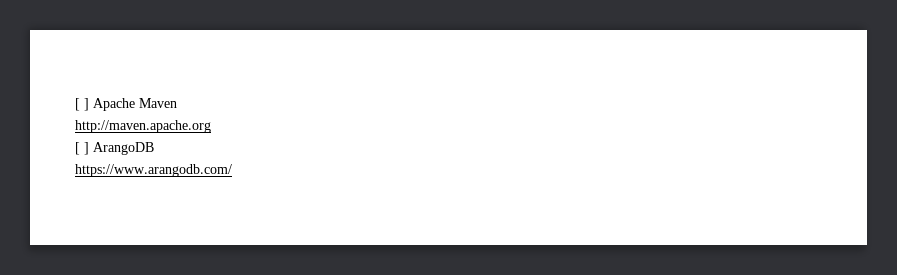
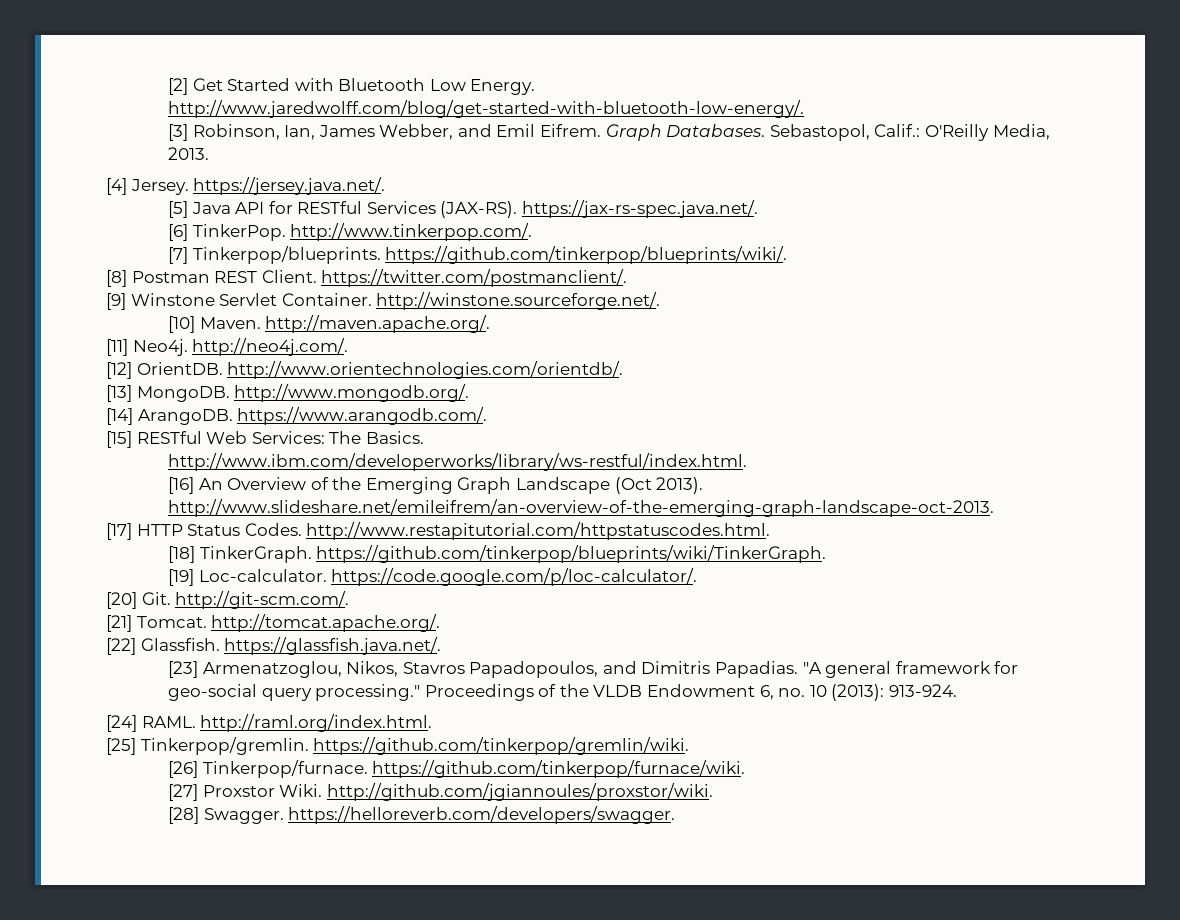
- [ ] Apache Maven
- http://maven.apache.org
- [ ] ArangoDB
- https://www.arangodb.com/
+ [2] Get Started with Bluetooth Low Energy. http://www.jaredwolff.com/blog/get-started-with-bluetooth-low-energy/.
+ [3] Robinson, Ian, James Webber, and Emil Eifrem. Graph Databases. Sebastopol, Calif.: O'Reilly Media, 2013.
+ [4] Jersey. https://jersey.java.net/.
+ [5] Java API for RESTful Services (JAX-RS). https://jax-rs-spec.java.net/.
+ [6] TinkerPop. http://www.tinkerpop.com/.
+ [7] Tinkerpop/blueprints. https://github.com/tinkerpop/blueprints/wiki/.
+ [8] Postman REST Client. https://twitter.com/postmanclient/.
+ [9] Winstone Servlet Container. http://winstone.sourceforge.net/.
+ [10] Maven. http://maven.apache.org/.
+ [11] Neo4j. http://neo4j.com/.
+ [12] OrientDB. http://www.orientechnologies.com/orientdb/.
+ [13] MongoDB. http://www.mongodb.org/.
+ [14] ArangoDB. https://www.arangodb.com/.
+ [15] RESTful Web Services: The Basics.
+ http://www.ibm.com/developerworks/library/ws-restful/index.html.
+ [16] An Overview of the Emerging Graph Landscape (Oct 2013). http://www.slideshare.net/emileifrem/an-overview-of-the-emerging-graph-landscape-oct-2013.
+ [17] HTTP Status Codes. http://www.restapitutorial.com/httpstatuscodes.html.
+ [18] TinkerGraph. https://github.com/tinkerpop/blueprints/wiki/TinkerGraph.
+ [19] Loc-calculator. https://code.google.com/p/loc-calculator/.
+ [20] Git. http://git-scm.com/.
+ [21] Tomcat. http://tomcat.apache.org/.
+ [22] Glassfish. https://glassfish.java.net/.
+ [23] Armenatzoglou, Nikos, Stavros Papadopoulos, and Dimitris Papadias. "A general framework for geo-social query processing." Proceedings of the VLDB Endowment 6, no. 10 (2013): 913-924.
+ [24] RAML. http://raml.org/index.html.
+ [25] Tinkerpop/gremlin. https://github.com/tinkerpop/gremlin/wiki.
+ [26] Tinkerpop/furnace. https://github.com/tinkerpop/furnace/wiki.
+ [27] Proxstor Wiki. http://github.com/jgiannoules/proxstor/wiki.
+ [28] Swagger. https://helloreverb.com/developers/swagger.

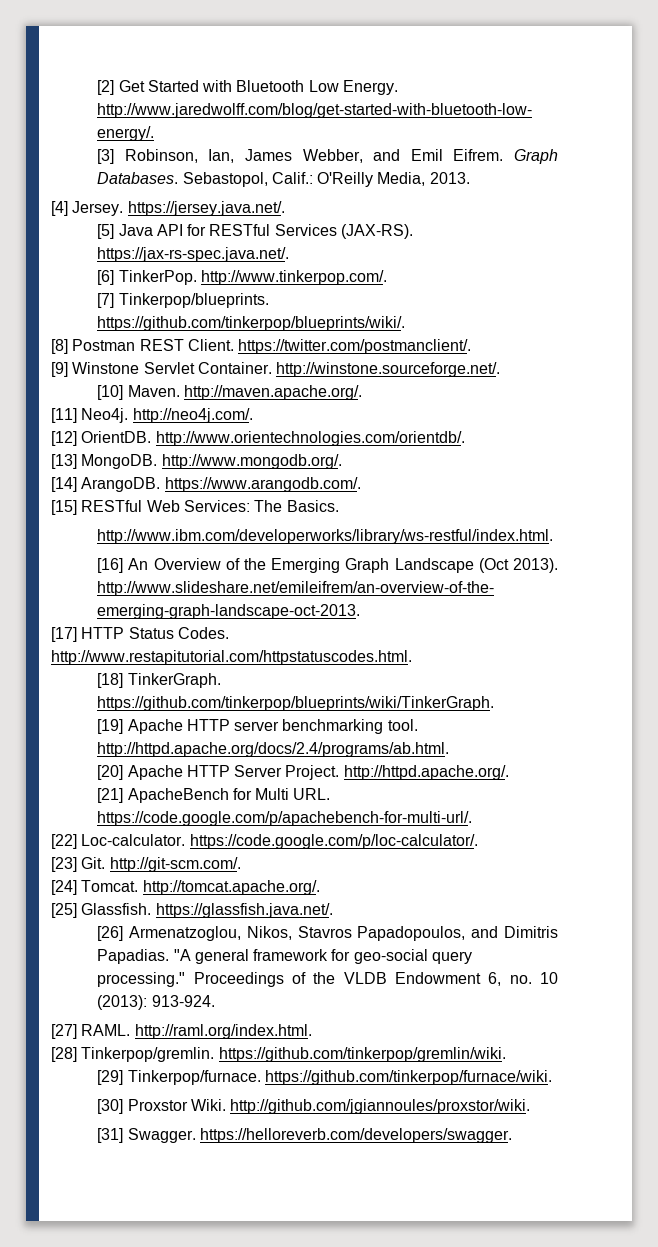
- [19] Loc-calculator. https://code.google.com/p/loc-calculator/.
+ [19] Apache HTTP server benchmarking tool. http://httpd.apache.org/docs/2.4/programs/ab.html.
+ [20] Apache HTTP Server Project. http://httpd.apache.org/.
+ [21] ApacheBench for Multi URL. https://code.google.com/p/apachebench-for-multi-url/.
+ [22] Loc-calculator. https://code.google.com/p/loc-calculator/.
- [20] Git. http://git-scm.com/.
+ [23] Git. http://git-scm.com/.
- [21] Tomcat. http://tomcat.apache.org/.
+ [24] Tomcat. http://tomcat.apache.org/.
- [22] Glassfish. https://glassfish.java.net/.
+ [25] Glassfish. https://glassfish.java.net/.
- [23] Armenatzoglou, Nikos, Stavros Papadopoulos, and Dimitris Papadias.
+ [26] Armenatzoglou, Nikos, Stavros Papadopoulos, and Dimitris Papadias.
- [24] RAML. http://raml.org/index.html.
+ [27] RAML. http://raml.org/index.html.
- [25] Tinkerpop/gremlin. https://github.com/tinkerpop/gremlin/wiki.
+ [28] Tinkerpop/gremlin. https://github.com/tinkerpop/gremlin/wiki.
- [26] Tinkerpop/furnace. https://github.com/tinkerpop/furnace/wiki.
+ [29] Tinkerpop/furnace. https://github.com/tinkerpop/furnace/wiki.
- [27] Proxstor Wiki. http://github.com/jgiannoules/proxstor/wiki.
+ [30] Proxstor Wiki. http://github.com/jgiannoules/proxstor/wiki.
- [28] Swagger. https://helloreverb.com/developers/swagger.
+ [31] Swagger. https://helloreverb.com/developers/swagger.

